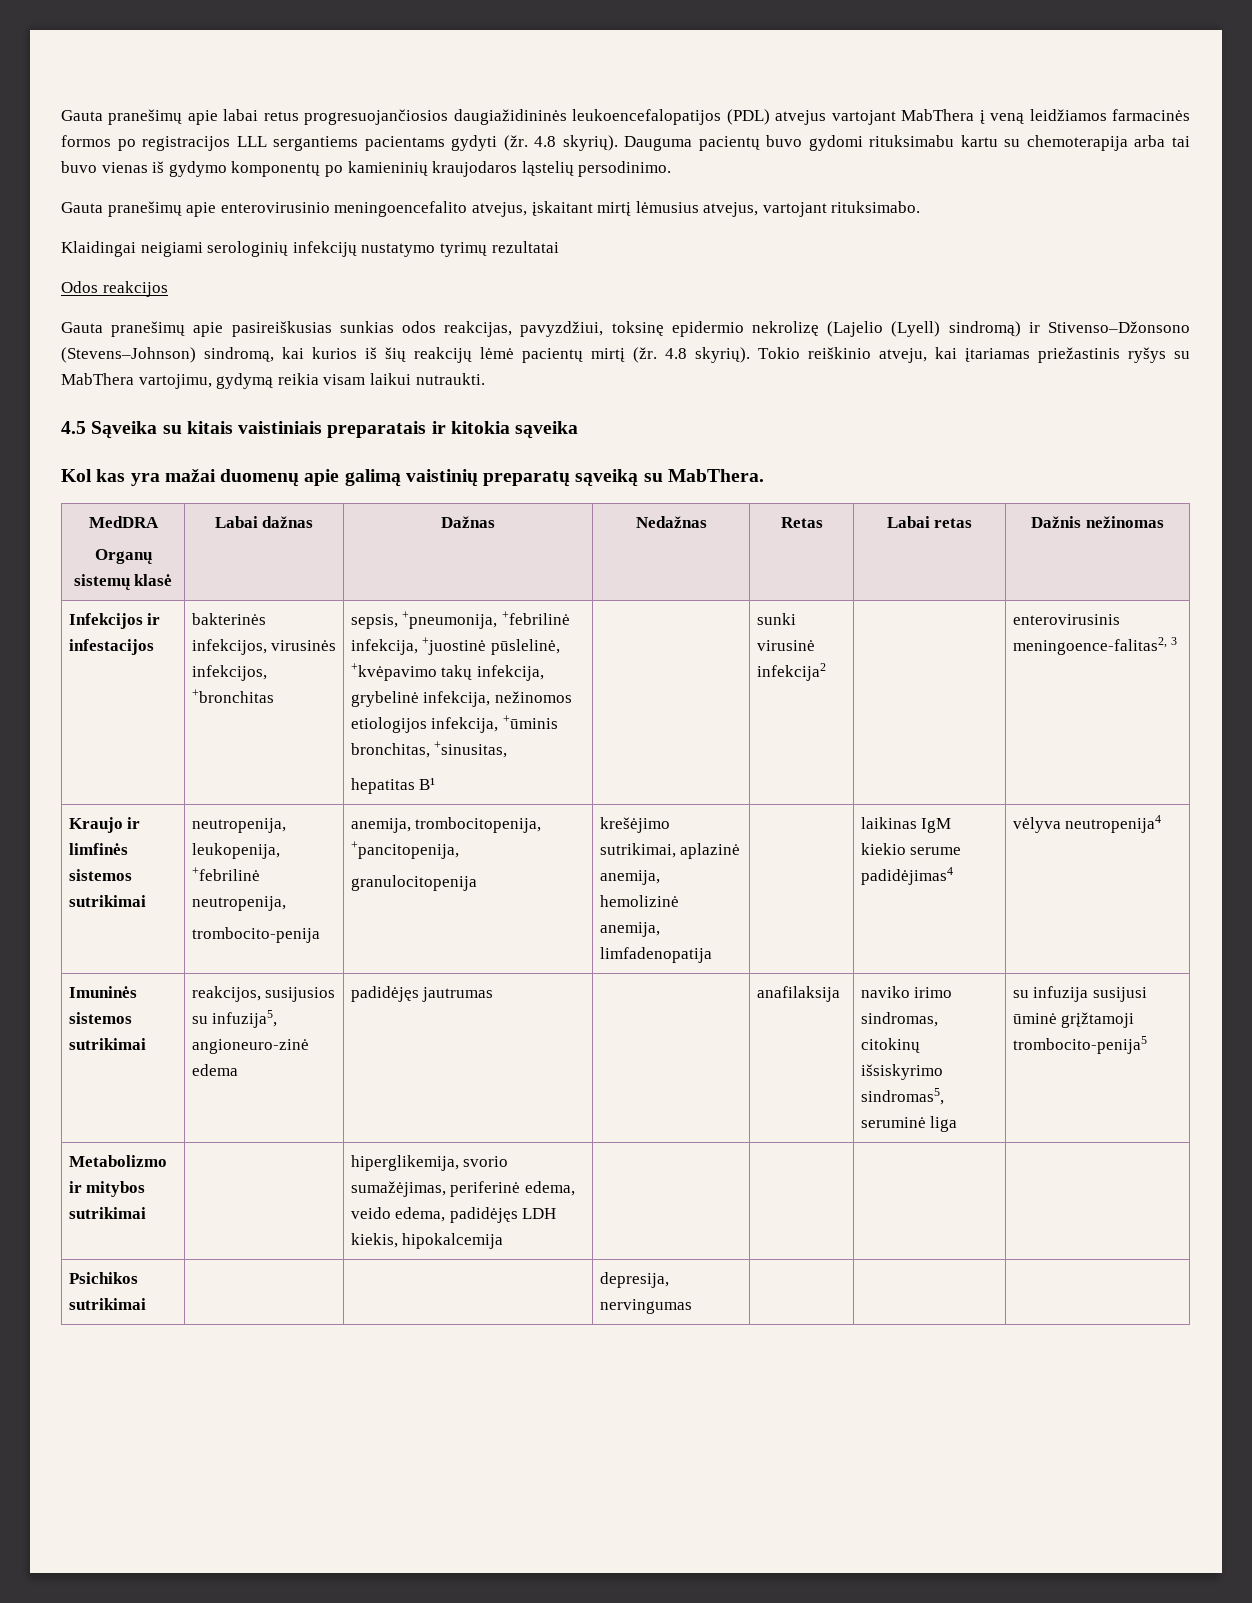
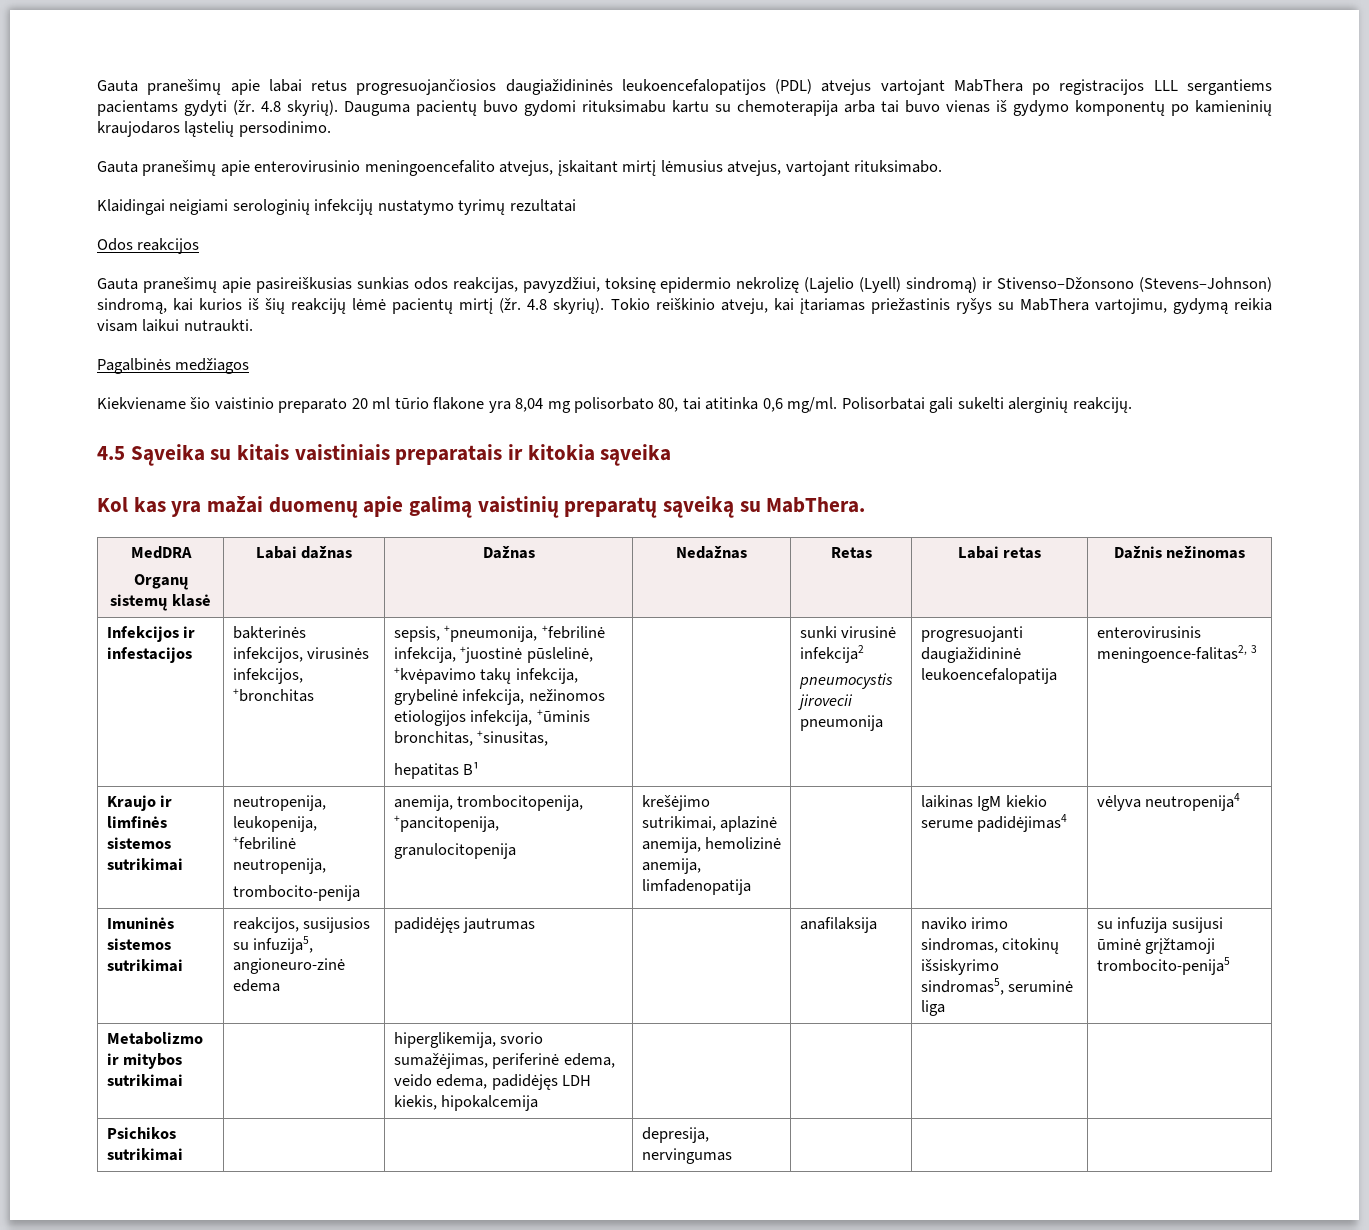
- Gauta pranešimų apie labai retus progresuojančiosios daugiažidininės leukoencefalopatijos (PDL) atvejus vartojant MabThera į veną leidžiamos farmacinės formos po registracijos LLL sergantiems pacientams gydyti (žr.
+ Gauta pranešimų apie labai retus progresuojančiosios daugiažidininės leukoencefalopatijos (PDL) atvejus vartojant MabThera po registracijos LLL sergantiems pacientams gydyti (žr.
+ Pagalbinės medžiagos
+ Kiekviename šio vaistinio preparato 20 ml tūrio flakone yra 8,04 mg polisorbato 80, tai atitinka 0,6 mg/ml. Polisorbatai gali sukelti alerginių reakcijų.
  Infekcijos ir infestacijos | bakterinės infekcijos, virusinės infekcijos, +bronchitas | sepsis, +pneumonija, +febrilinė infekcija, +juostinė pūslelinė, +kvėpavimo takų infekcija, grybelinė infekcija, nežinomos etiologijos infekcija, +ūminis bronchitas, +sinusitas,
- hepatitas B¹ | | sunki virusinė infekcija2 | | enterovirusinis meningoence-falitas2, 3
+ hepatitas B¹ | | sunki virusinė infekcija2
+ pneumocystis jirovecii pneumonija | progresuojanti daugiažidininė leukoencefalopatija | enterovirusinis meningoence-falitas2, 3

